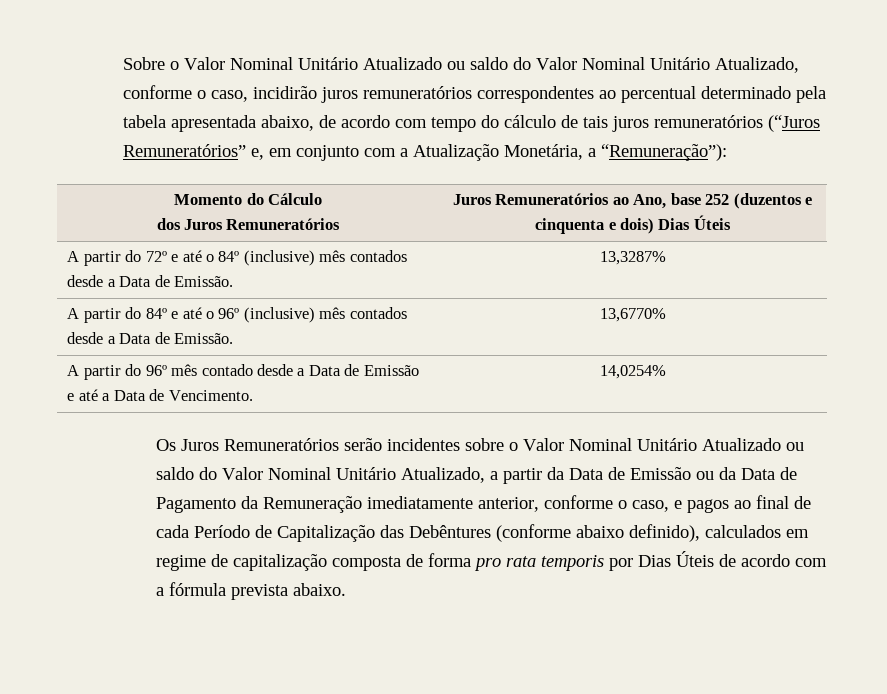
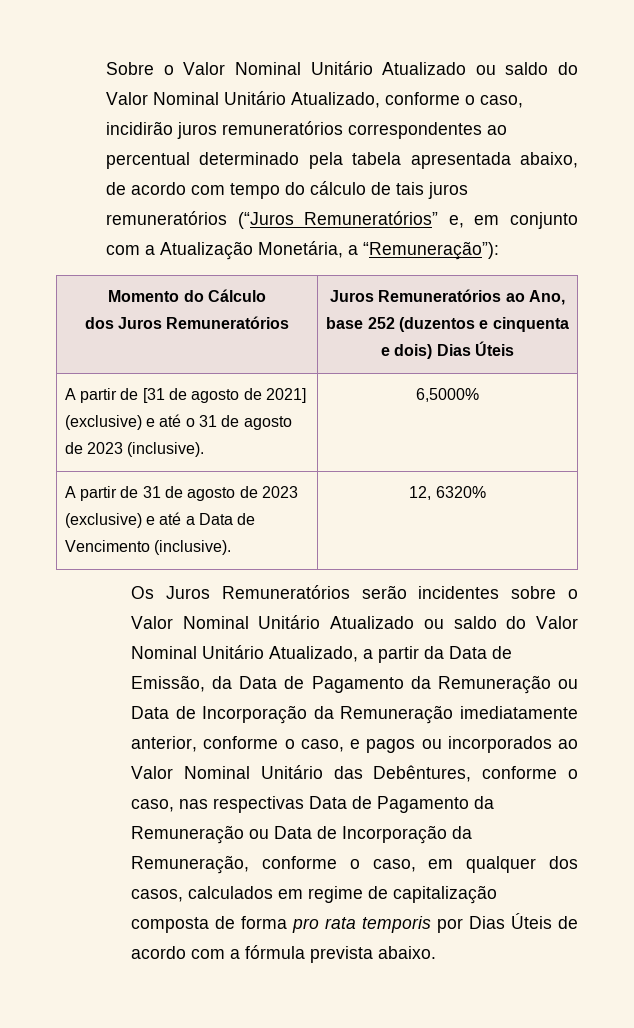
- A partir do 72º e até o 84º (inclusive) mês contados desde a Data de Emissão. | 13,3287%
- A partir do 84º e até o 96º (inclusive) mês contados desde a Data de Emissão. | 13,6770%
- A partir do 96º mês contado desde a Data de Emissão e até a Data de Vencimento. | 14,0254%
+ A partir de [31 de agosto de 2021] (exclusive) e até o 31 de agosto de 2023 (inclusive). | 6,5000%
+ A partir de 31 de agosto de 2023 (exclusive) e até a Data de Vencimento (inclusive). | 12, 6320%
- Os Juros Remuneratórios serão incidentes sobre o Valor Nominal Unitário Atualizado ou saldo do Valor Nominal Unitário Atualizado, a partir da Data de Emissão ou da Data de Pagamento da Remuneração imediatamente anterior, conforme o caso, e pagos ao final de cada Período de Capitalização das Debêntures (conforme abaixo definido), calculados em regime de capitalização composta de forma pro rata temporis por Dias Úteis de acordo com a fórmula prevista abaixo.
+ Os Juros Remuneratórios serão incidentes sobre o Valor Nominal Unitário Atualizado ou saldo do Valor Nominal Unitário Atualizado, a partir da Data de Emissão, da Data de Pagamento da Remuneração ou Data de Incorporação da Remuneração imediatamente anterior, conforme o caso, e pagos ou incorporados ao Valor Nominal Unitário das Debêntures, conforme o caso, nas respectivas Data de Pagamento da Remuneração ou Data de Incorporação da Remuneração, conforme o caso, em qualquer dos casos, calculados em regime de capitalização composta de forma pro rata temporis por Dias Úteis de acordo com a fórmula prevista abaixo.

